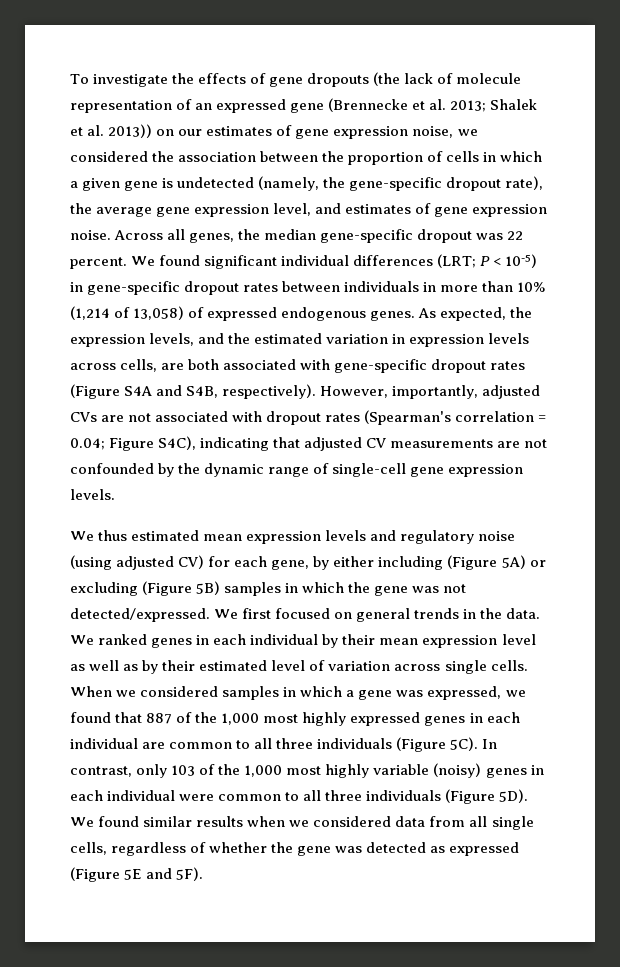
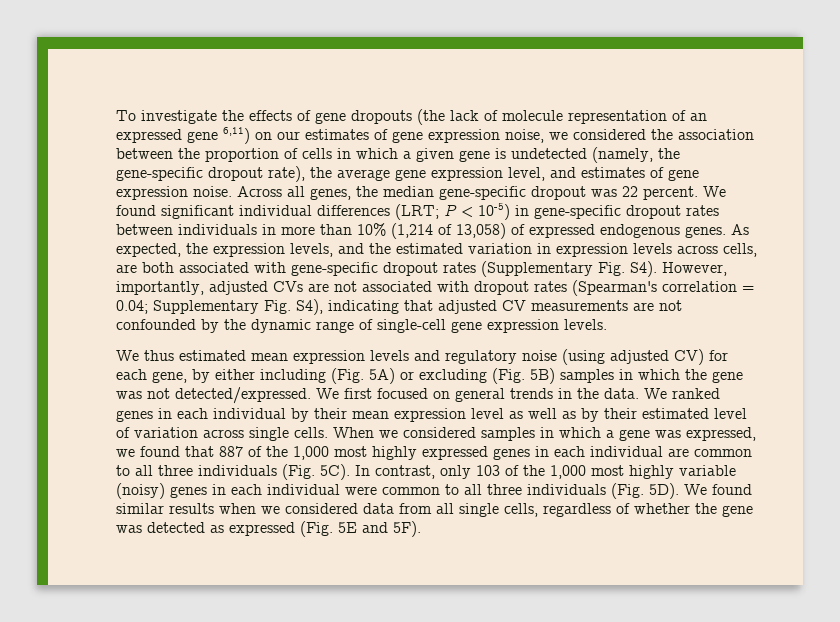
- To investigate the effects of gene dropouts (the lack of molecule representation of an expressed gene (Brennecke et al. 2013; Shalek et al. 2013)) on our estimates of gene expression noise, we considered the association between the proportion of cells in which a given gene is undetected (namely, the gene-specific dropout rate), the average gene expression level, and estimates of gene expression noise.
+ To investigate the effects of gene dropouts (the lack of molecule representation of an expressed gene 6,11) on our estimates of gene expression noise, we considered the association between the proportion of cells in which a given gene is undetected (namely, the gene-specific dropout rate), the average gene expression level, and estimates of gene expression noise.
- As expected, the expression levels, and the estimated variation in expression levels across cells, are both associated with gene-specific dropout rates (Figure S4A and S4B, respectively). However, importantly, adjusted CVs are not associated with dropout rates (Spearman's correlation = 0.04; Figure S4C), indicating that adjusted CV measurements are not confounded by the dynamic range of single-cell gene expression levels.
+ As expected, the expression levels, and the estimated variation in expression levels across cells, are both associated with gene-specific dropout rates (Supplementary Fig. S4). However, importantly, adjusted CVs are not associated with dropout rates (Spearman's correlation = 0.04; Supplementary Fig. S4), indicating that adjusted CV measurements are not confounded by the dynamic range of single-cell gene expression levels.
- We thus estimated mean expression levels and regulatory noise (using adjusted CV) for each gene, by either including (Figure 5A) or excluding (Figure 5B) samples in which the gene was not detected/expressed.
+ We thus estimated mean expression levels and regulatory noise (using adjusted CV) for each gene, by either including (Fig. 5A) or excluding (Fig. 5B) samples in which the gene was not detected/expressed.
- When we considered samples in which a gene was expressed, we found that 887 of the 1,000 most highly expressed genes in each individual are common to all three individuals (Figure 5C).
+ When we considered samples in which a gene was expressed, we found that 887 of the 1,000 most highly expressed genes in each individual are common to all three individuals (Fig. 5C).
- In contrast, only 103 of the 1,000 most highly variable (noisy) genes in each individual were common to all three individuals (Figure 5D).
+ In contrast, only 103 of the 1,000 most highly variable (noisy) genes in each individual were common to all three individuals (Fig. 5D).
- We found similar results when we considered data from all single cells, regardless of whether the gene was detected as expressed (Figure 5E and 5F).
+ We found similar results when we considered data from all single cells, regardless of whether the gene was detected as expressed (Fig. 5E and 5F).

